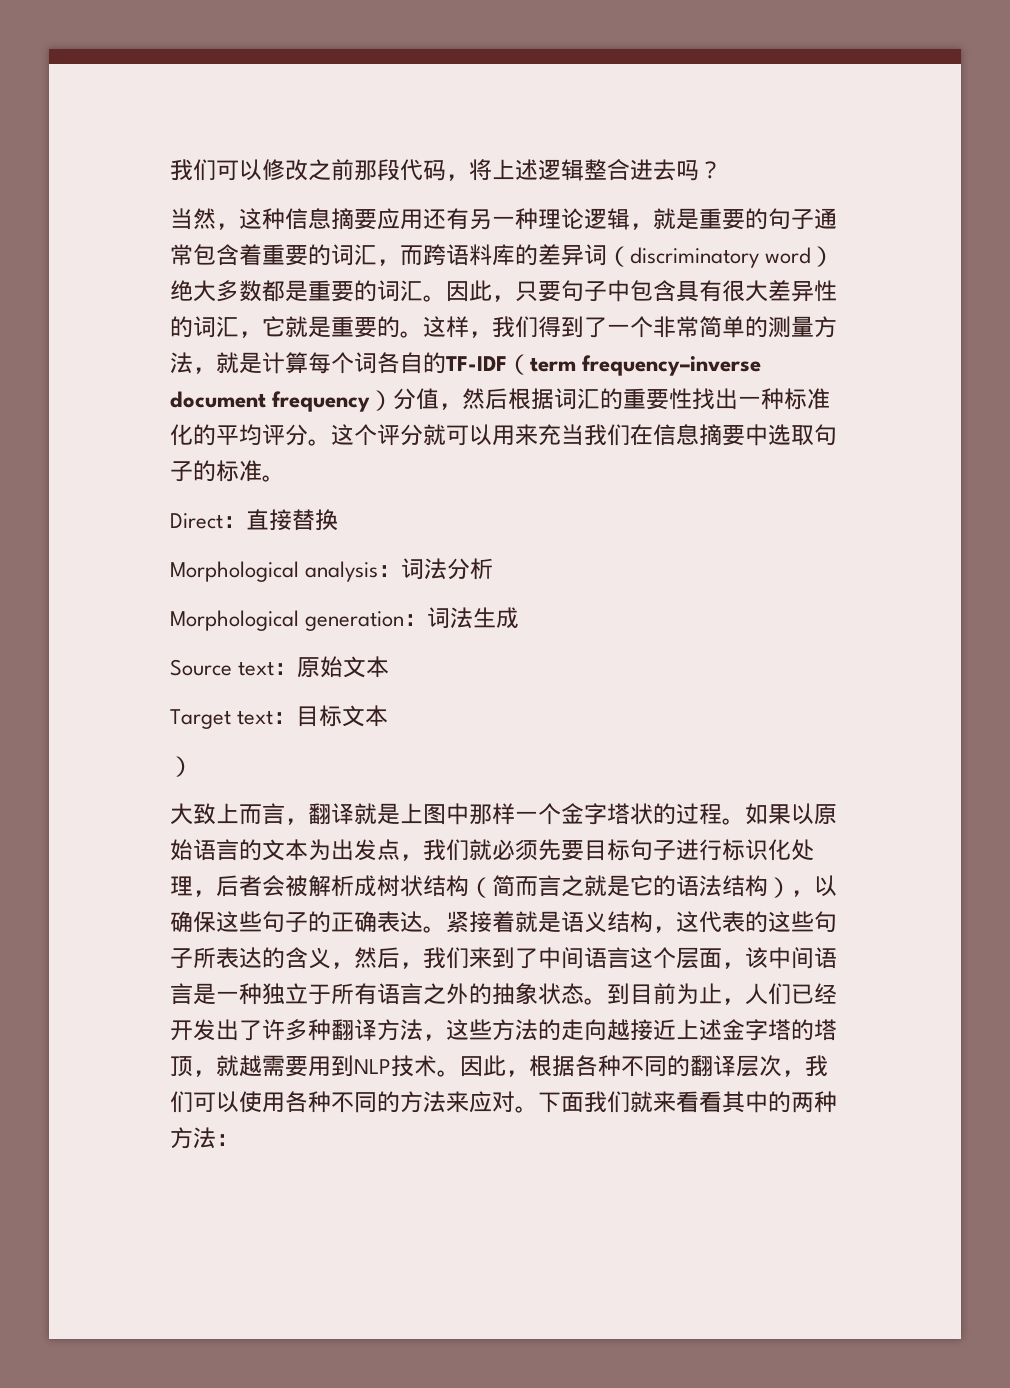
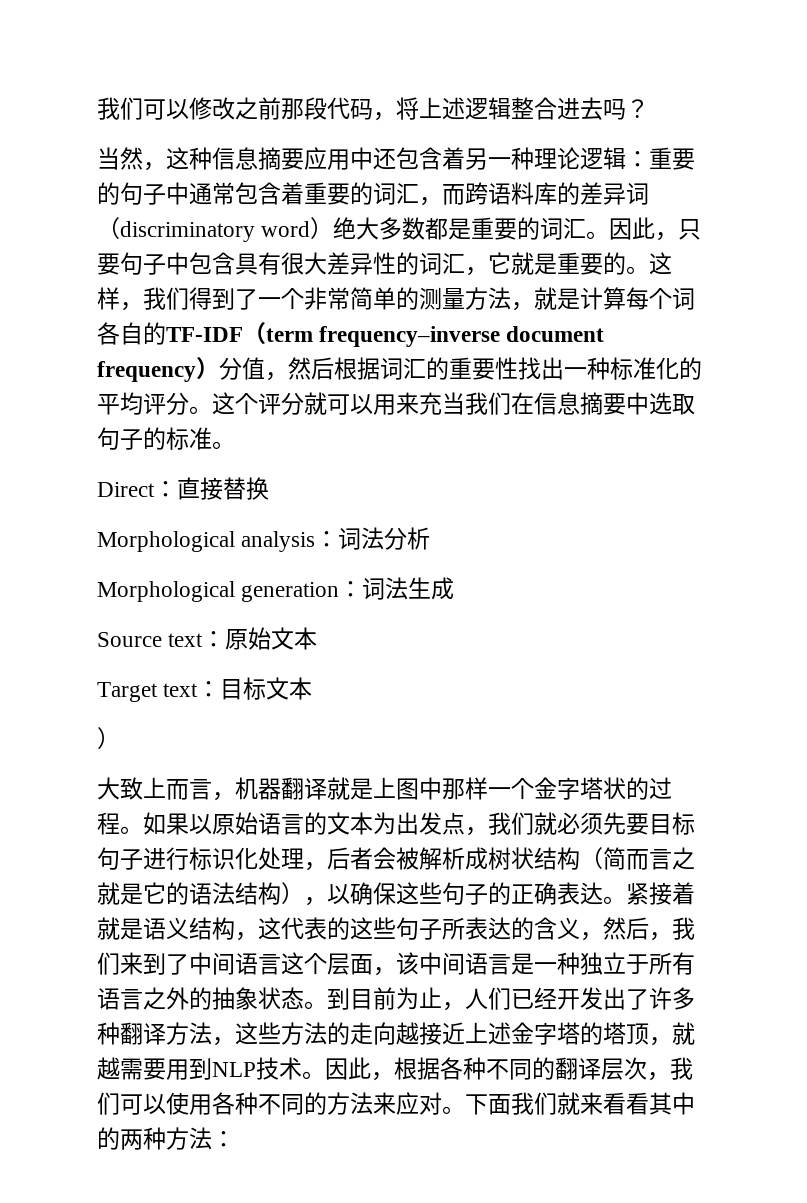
- 当然，这种信息摘要应用还有另一种理论逻辑，就是重要的句子通常包含着重要的词汇，而跨语料库的差异词（discriminatory word）绝大多数都是重要的词汇。
+ 当然，这种信息摘要应用中还包含着另一种理论逻辑：重要的句子中通常包含着重要的词汇，而跨语料库的差异词（discriminatory word）绝大多数都是重要的词汇。
- 大致上而言，翻译就是上图中那样一个金字塔状的过程。
+ 大致上而言，机器翻译就是上图中那样一个金字塔状的过程。

